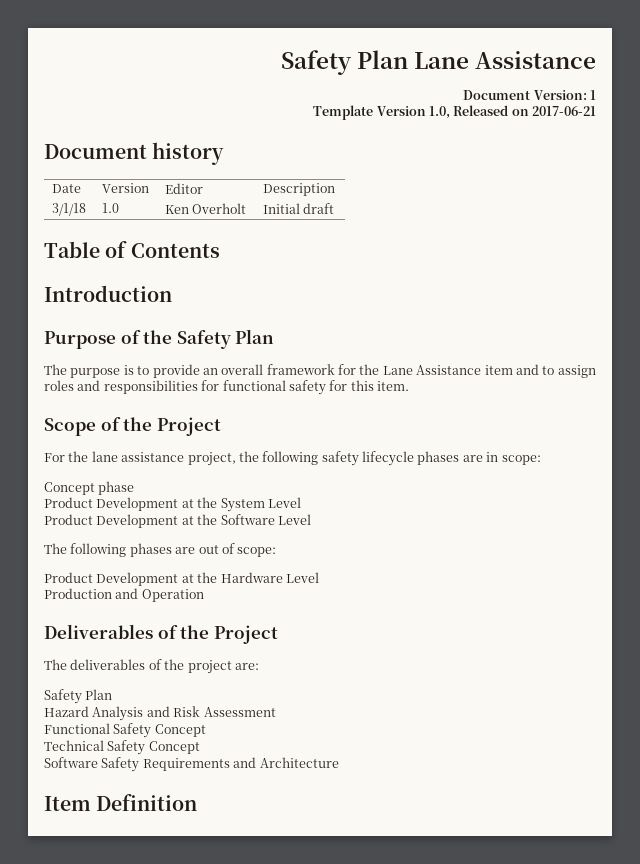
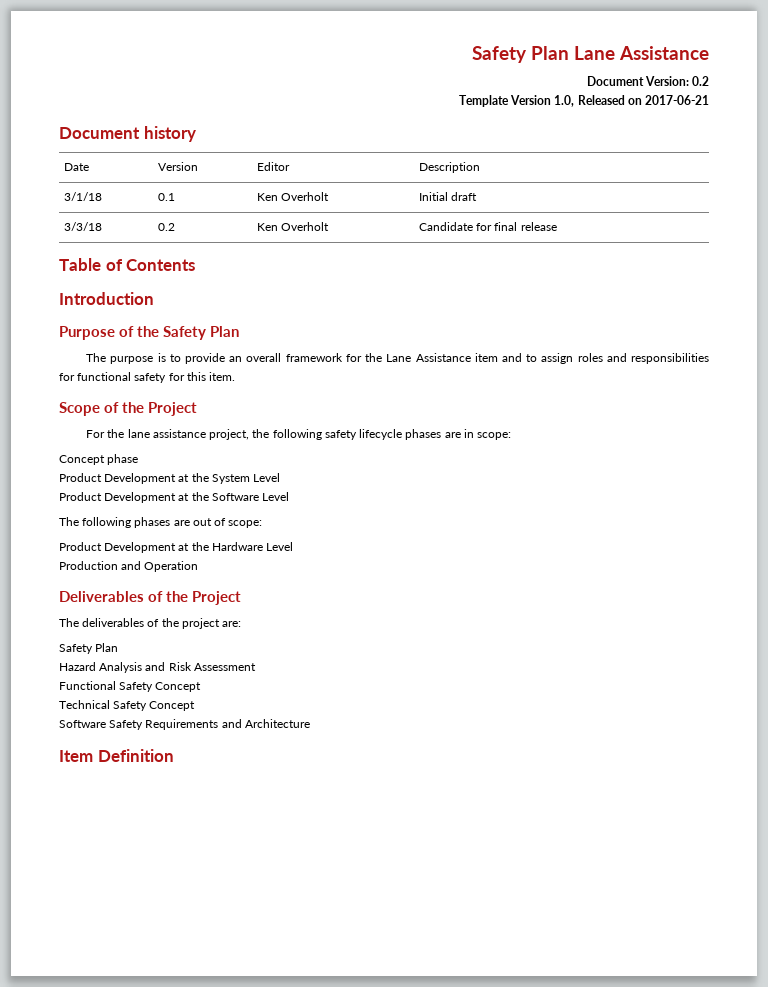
- Document Version: 1
+ Document Version: 0.2
- 3/1/18 | 1.0 | Ken Overholt | Initial draft
+ 3/1/18 | 0.1 | Ken Overholt | Initial draft
+ 3/3/18 | 0.2 | Ken Overholt | Candidate for final release

